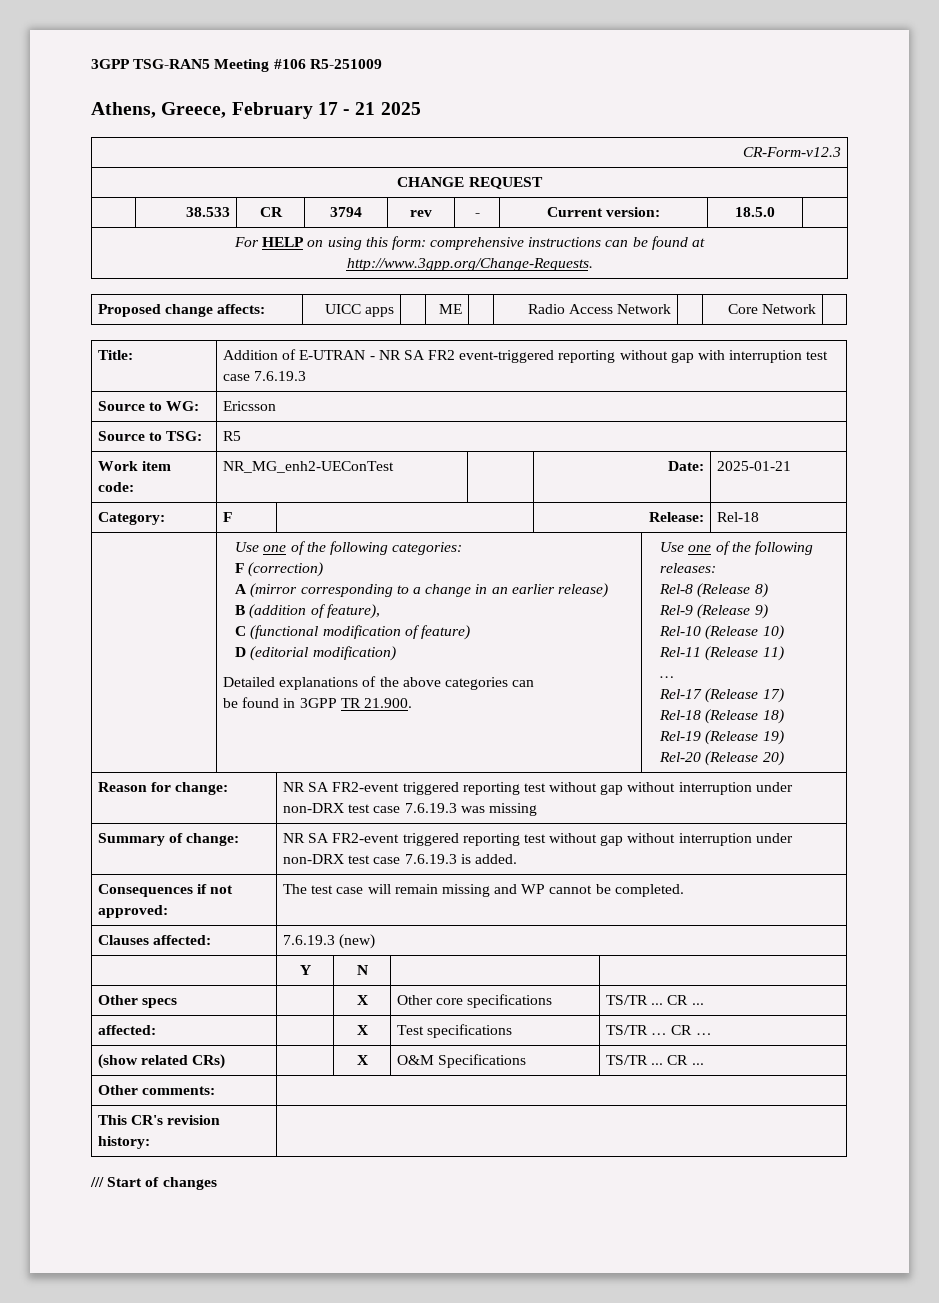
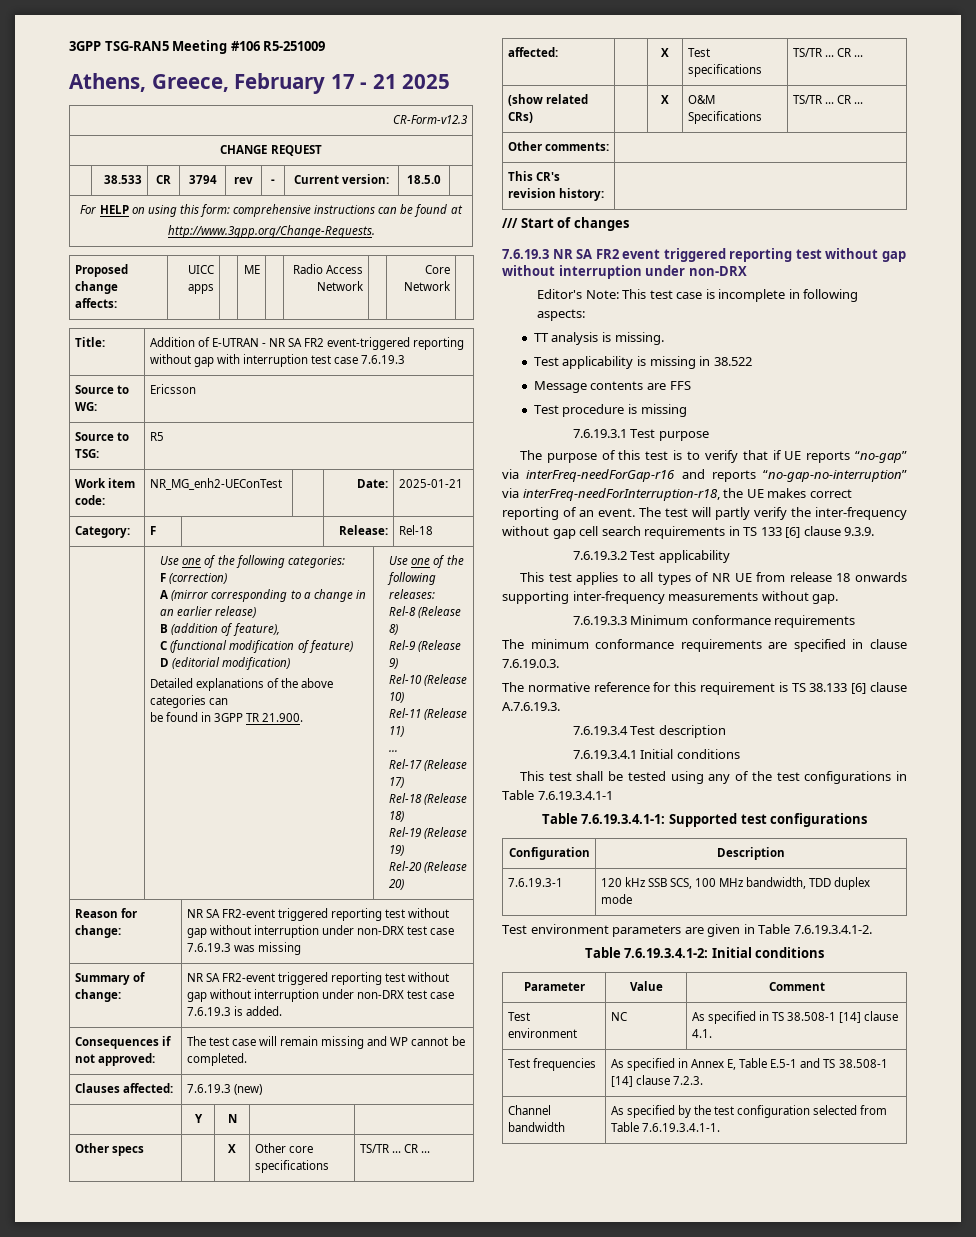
+ 7.6.19.3 NR SA FR2 event triggered reporting test without gap without interruption under non-DRX
+ Editor's Note: This test case is incomplete in following aspects:
+ TT analysis is missing.
+ Test applicability is missing in 38.522
+ Message contents are FFS
+ Test procedure is missing
+ 7.6.19.3.1 Test purpose
+ The purpose of this test is to verify that if UE reports “no-gap” via interFreq-needForGap-r16 and reports “no-gap-no-interruption” via interFreq-needForInterruption-r18, the UE makes correct reporting of an event. The test will partly verify the inter-frequency without gap cell search requirements in TS 133 [6] clause 9.3.9.
+ 7.6.19.3.2 Test applicability
+ This test applies to all types of NR UE from release 18 onwards supporting inter-frequency measurements without gap.
+ 7.6.19.3.3 Minimum conformance requirements
+ The minimum conformance requirements are specified in clause 7.6.19.0.3.
+ The normative reference for this requirement is TS 38.133 [6] clause A.7.6.19.3.
+ 7.6.19.3.4 Test description
+ 7.6.19.3.4.1 Initial conditions
+ This test shall be tested using any of the test configurations in Table 7.6.19.3.4.1-1
+ Table 7.6.19.3.4.1-1: Supported test configurations
+ Configuration | Description
+ 7.6.19.3-1 | 120 kHz SSB SCS, 100 MHz bandwidth, TDD duplex mode
+ Test environment parameters are given in Table 7.6.19.3.4.1-2.
+ Table 7.6.19.3.4.1-2: Initial conditions
+ Parameter | Value | Comment
+ Test environment | NC | As specified in TS 38.508-1 [14] clause 4.1.
+ Test frequencies | As specified in Annex E, Table E.5-1 and TS 38.508-1 [14] clause 7.2.3.
+ Channel bandwidth | As specified by the test configuration selected from Table 7.6.19.3.4.1-1.

